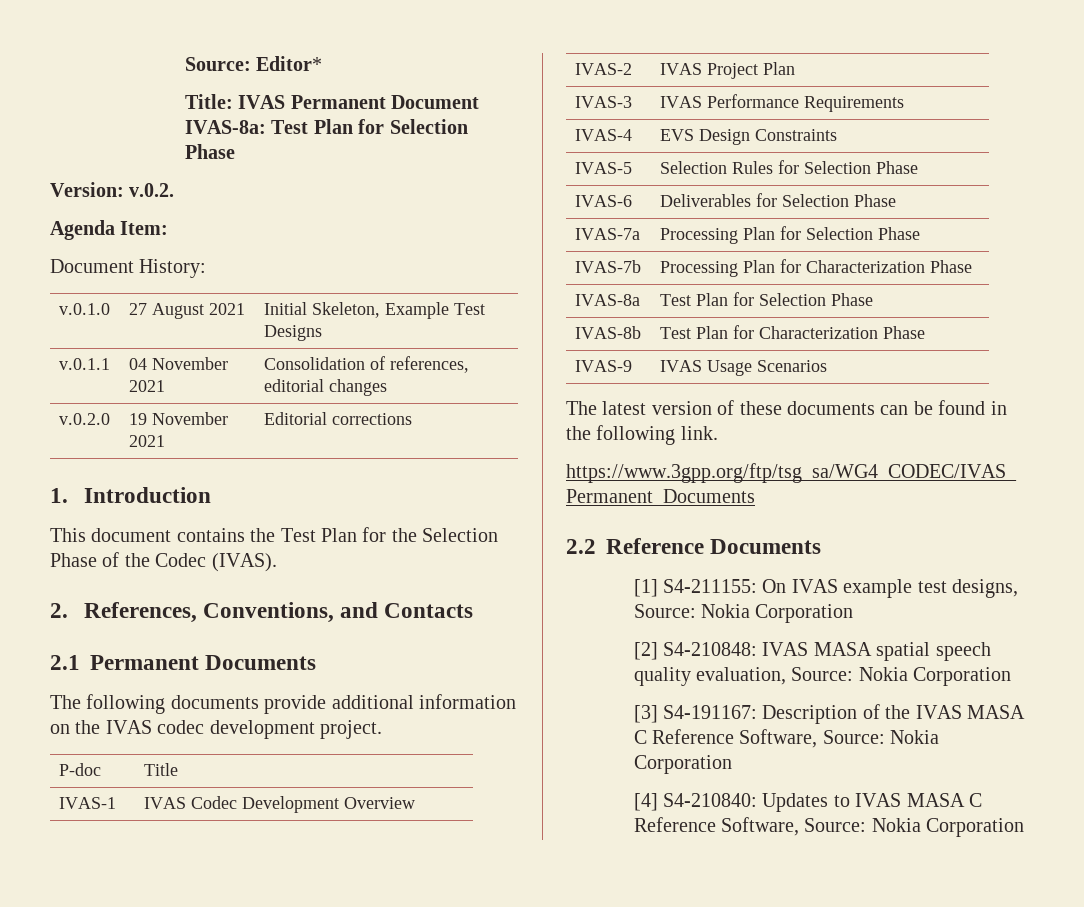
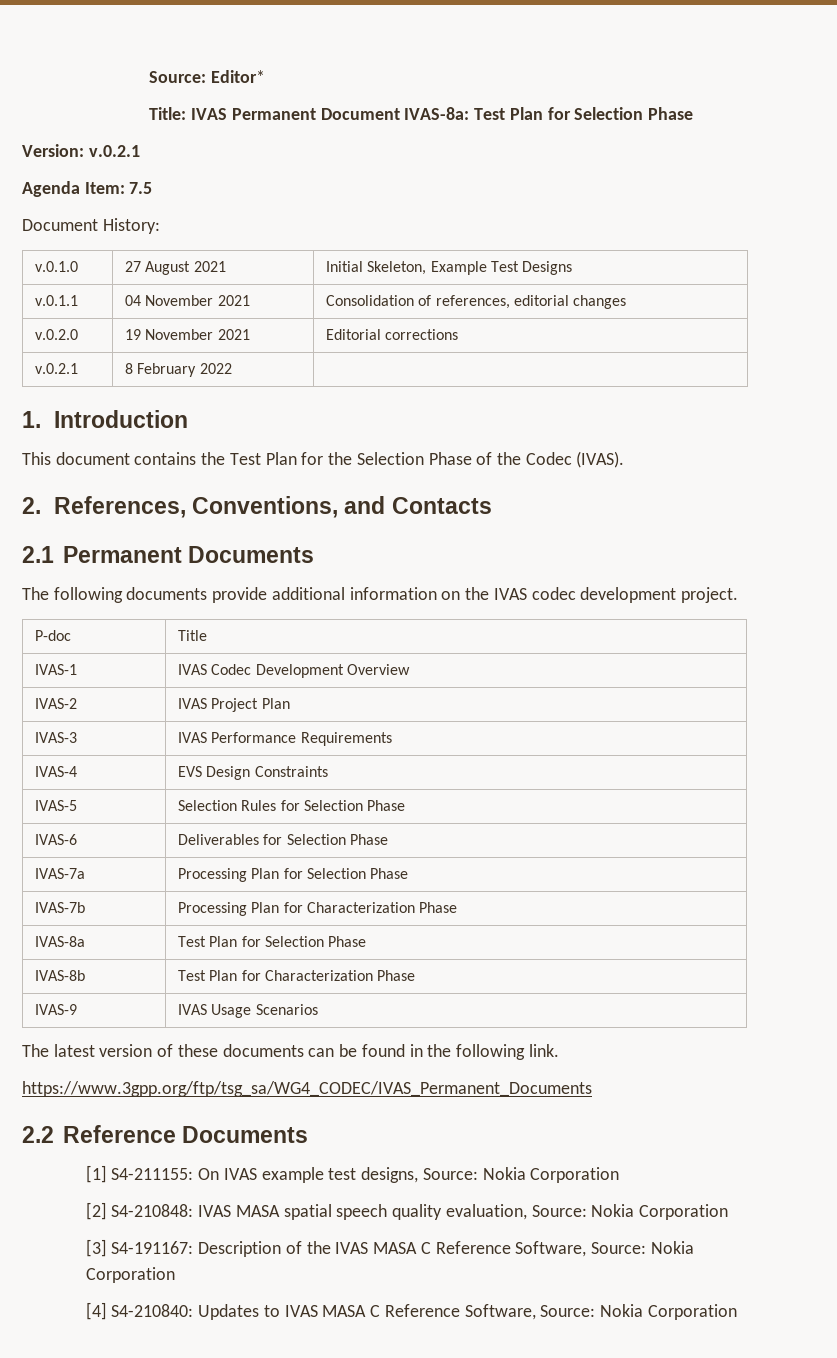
- Version: v.0.2.
+ Version: v.0.2.1
- Agenda Item:
+ Agenda Item: 7.5
+ v.0.2.1 | 8 February 2022 |

